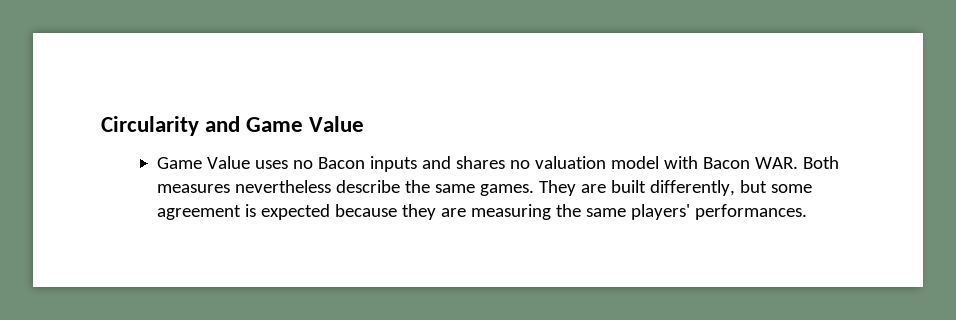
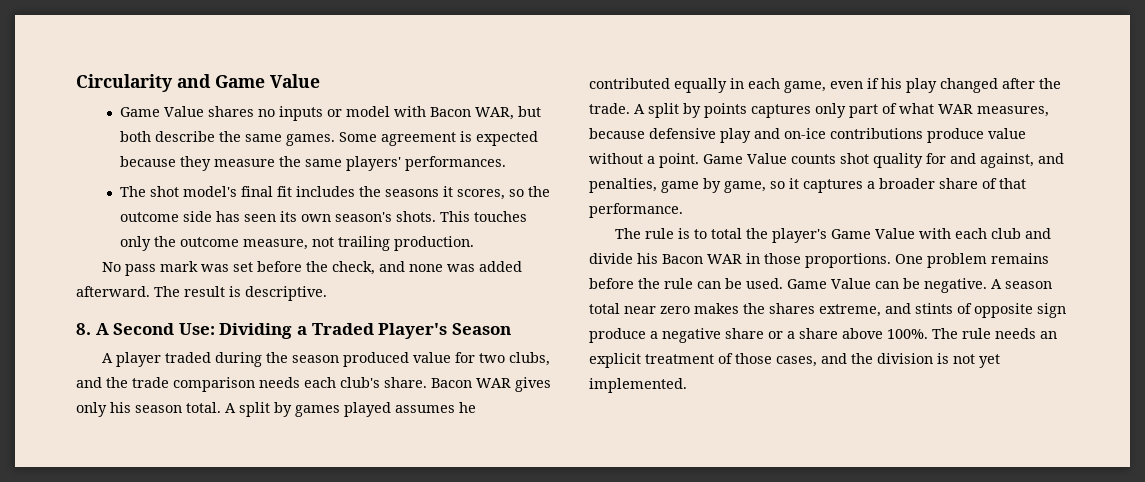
- Game Value uses no Bacon inputs and shares no valuation model with Bacon WAR. Both measures nevertheless describe the same games. They are built differently, but some agreement is expected because they are measuring the same players' performances.
+ Game Value shares no inputs or model with Bacon WAR, but both describe the same games. Some agreement is expected because they measure the same players' performances.
+ The shot model's final fit includes the seasons it scores, so the outcome side has seen its own season's shots. This touches only the outcome measure, not trailing production.
+ No pass mark was set before the check, and none was added afterward. The result is descriptive.
+ 8. A Second Use: Dividing a Traded Player's Season
+ A player traded during the season produced value for two clubs, and the trade comparison needs each club's share. Bacon WAR gives only his season total. A split by games played assumes he contributed equally in each game, even if his play changed after the trade. A split by points captures only part of what WAR measures, because defensive play and on-ice contributions produce value without a point. Game Value counts shot quality for and against, and penalties, game by game, so it captures a broader share of that performance.
+ The rule is to total the player's Game Value with each club and divide his Bacon WAR in those proportions. One problem remains before the rule can be used. Game Value can be negative. A season total near zero makes the shares extreme, and stints of opposite sign produce a negative share or a share above 100%. The rule needs an explicit treatment of those cases, and the division is not yet implemented.

